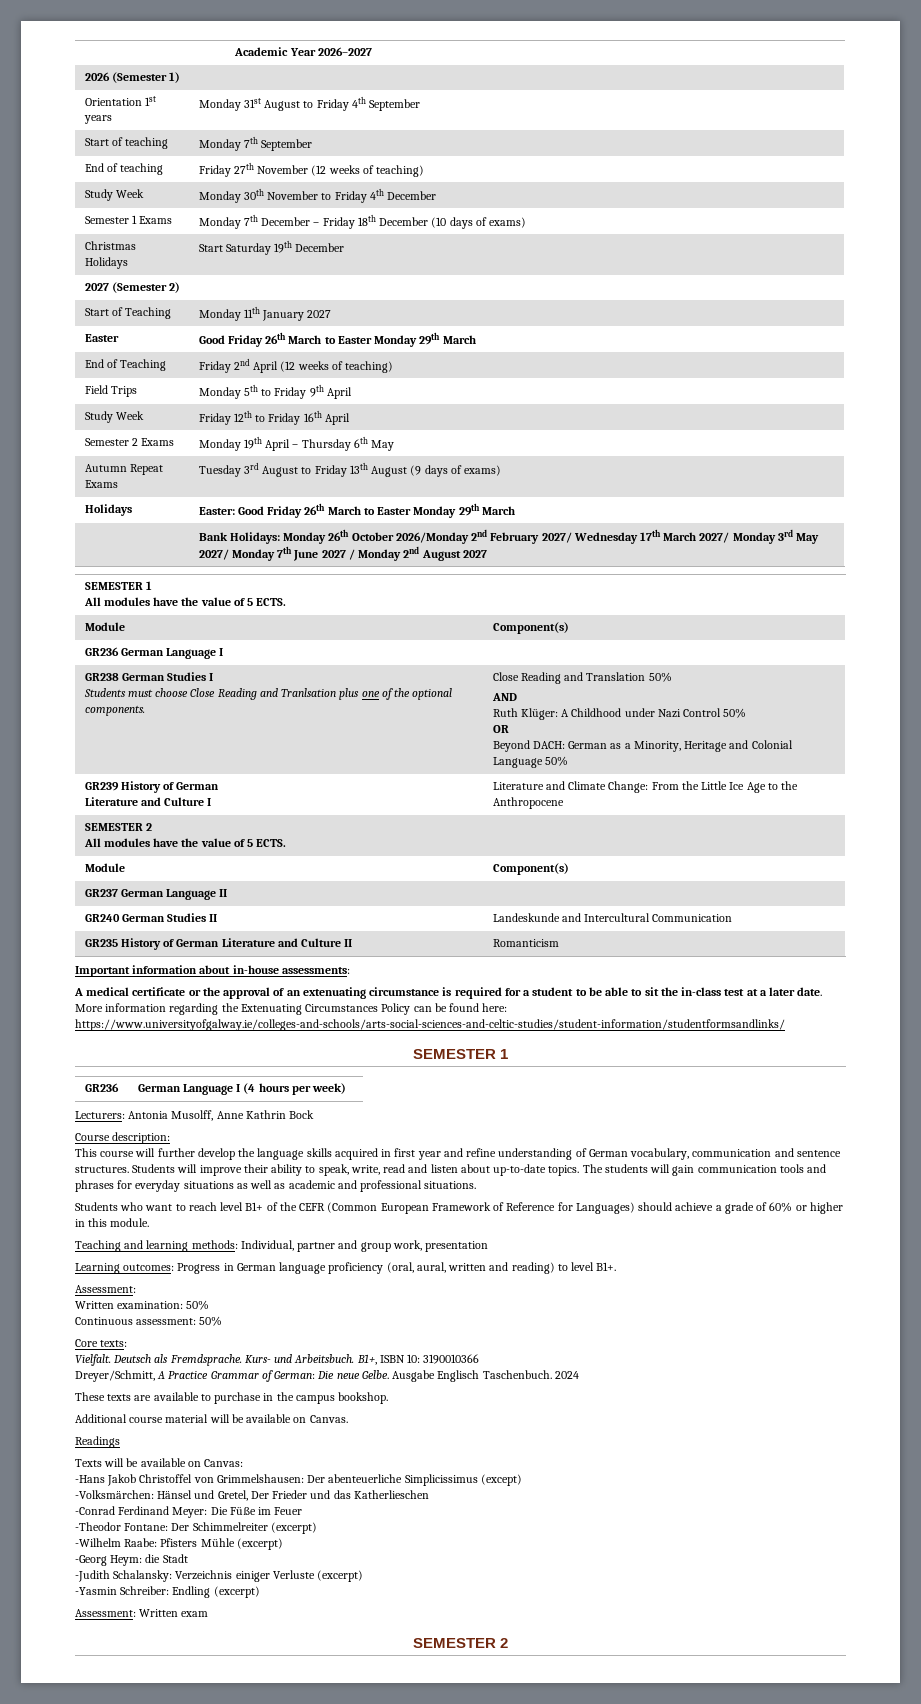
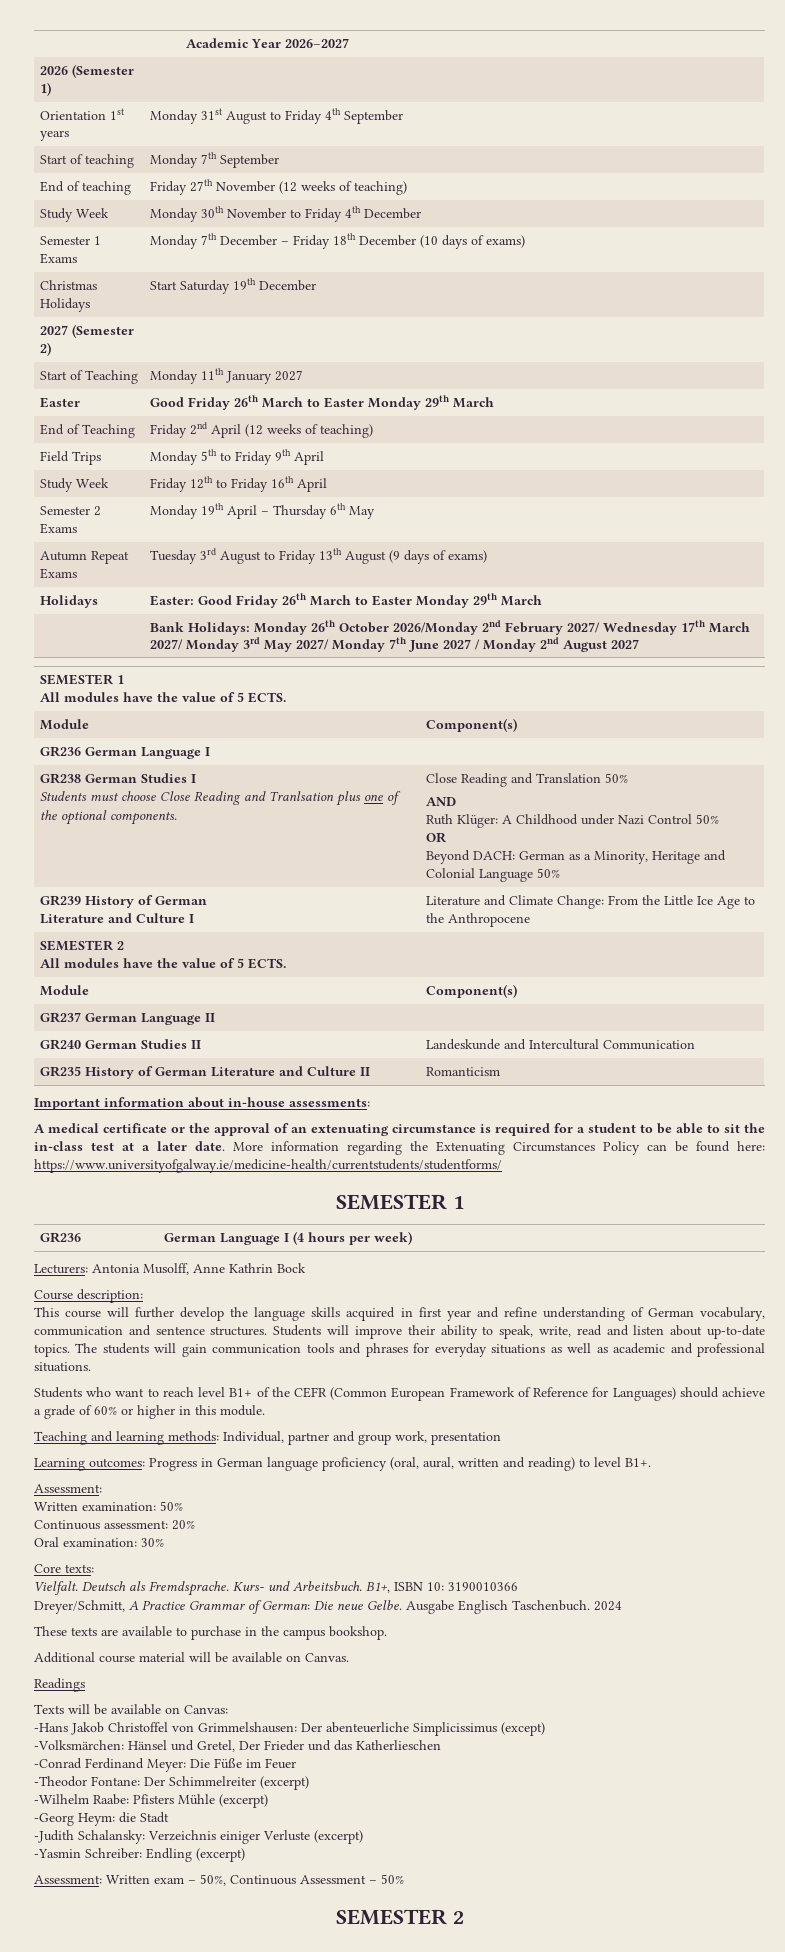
- More information regarding the Extenuating Circumstances Policy can be found here: https://www.universityofgalway.ie/colleges-and-schools/arts-social-sciences-and-celtic-studies/student-information/studentformsandlinks/
+ More information regarding the Extenuating Circumstances Policy can be found here: https://www.universityofgalway.ie/medicine-health/currentstudents/studentforms/
- Continuous assessment: 50%
+ Continuous assessment: 20%
+ Oral examination: 30%
- Assessment: Written exam
+ Assessment: Written exam – 50%, Continuous Assessment – 50%

